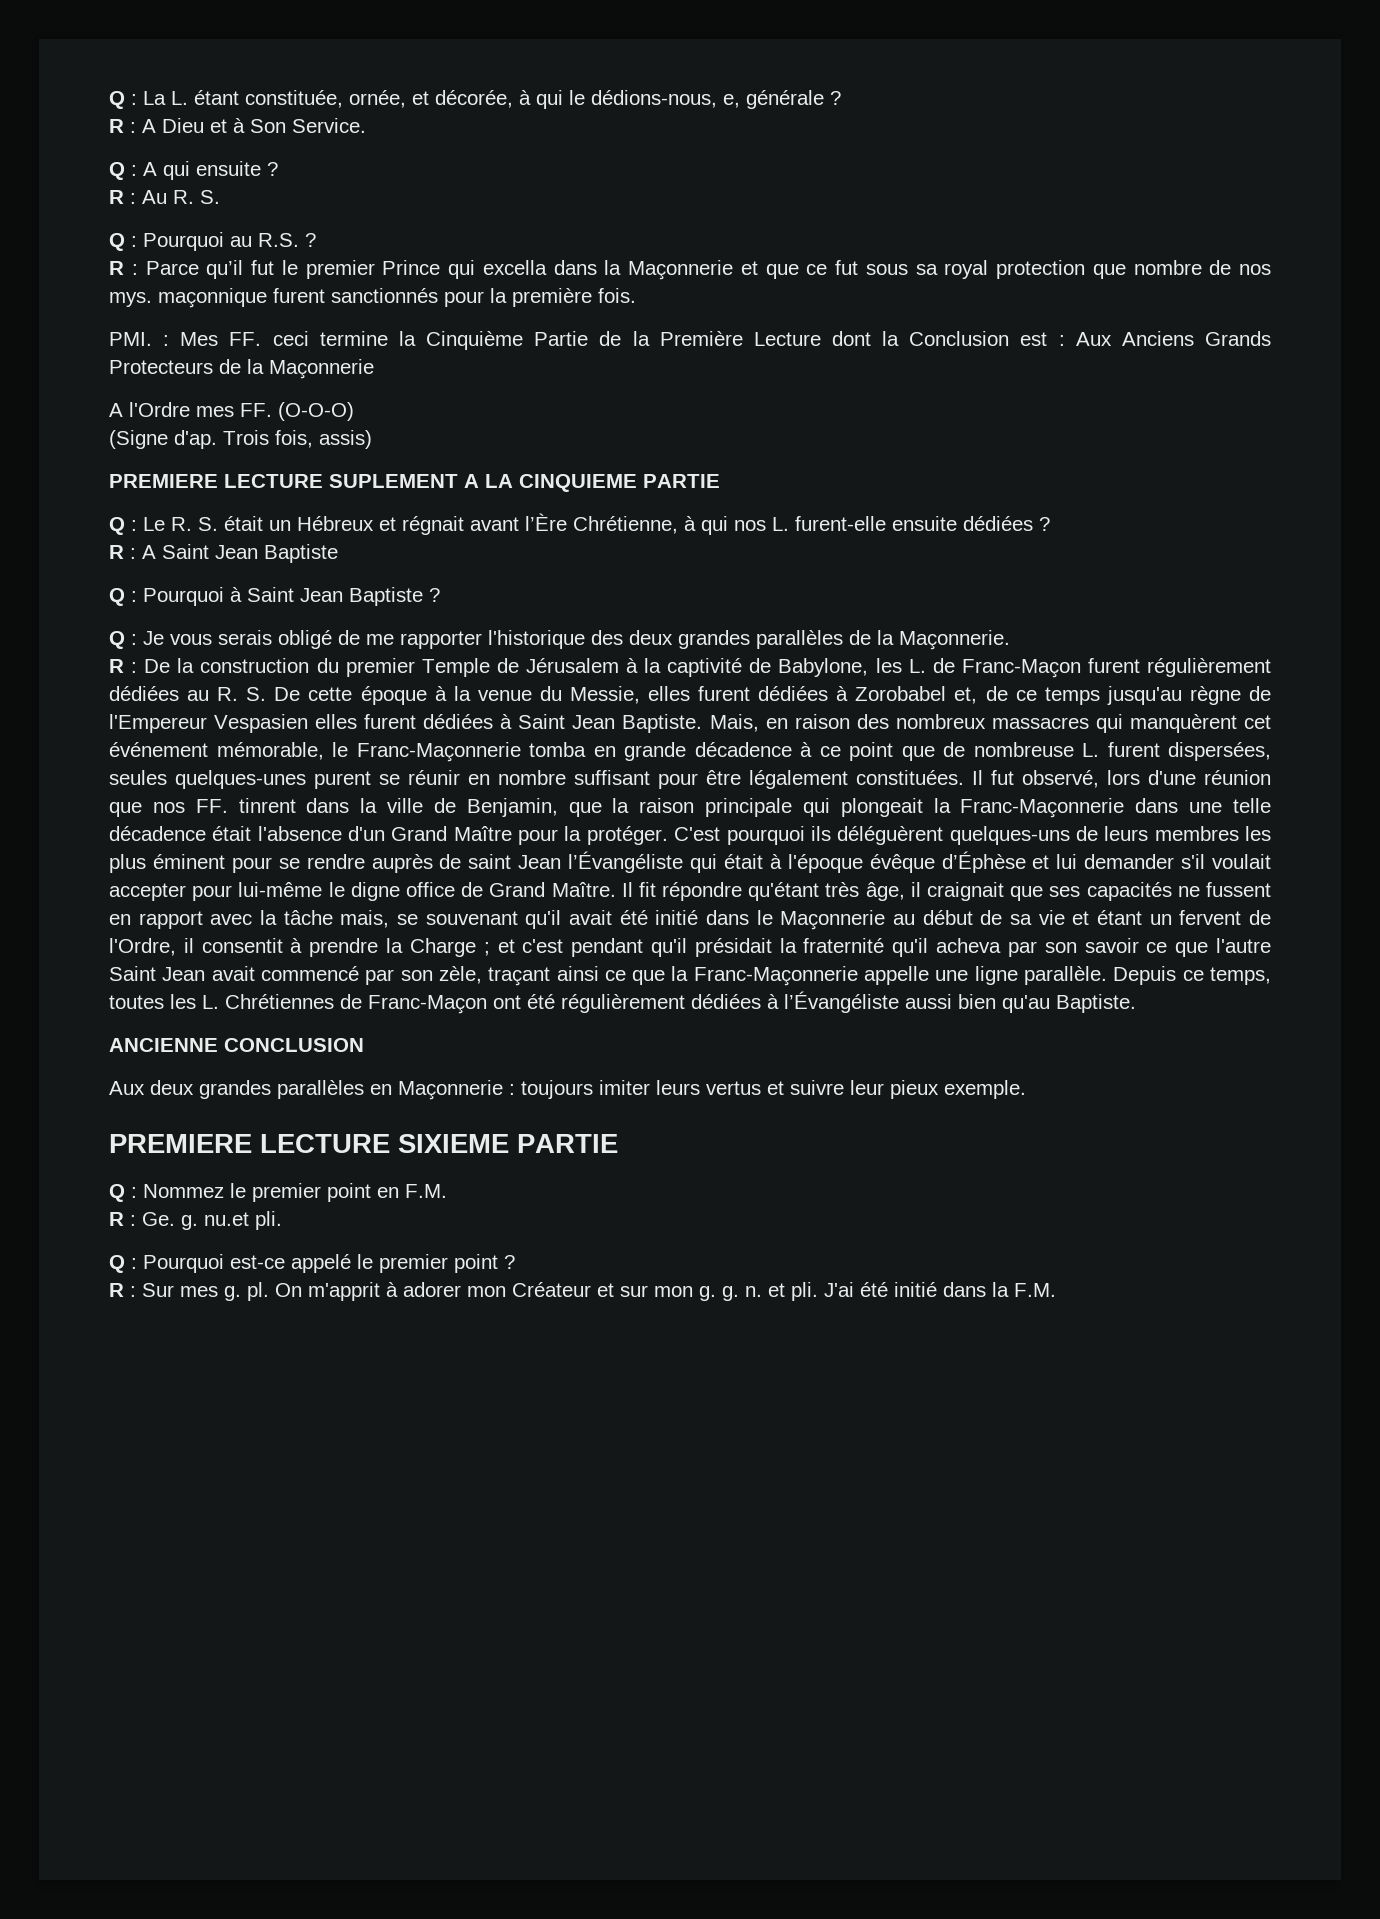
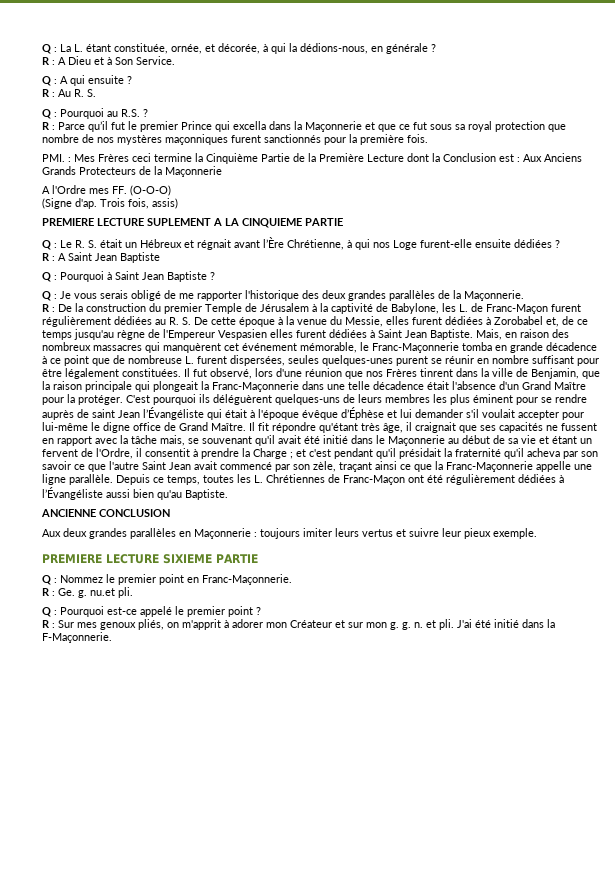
- Q : La L. étant constituée, ornée, et décorée, à qui le dédions-nous, e, générale ?
+ Q : La L. étant constituée, ornée, et décorée, à qui la dédions-nous, en générale ?
- R : Parce qu’il fut le premier Prince qui excella dans la Maçonnerie et que ce fut sous sa royal protection que nombre de nos mys. maçonnique furent sanctionnés pour la première fois.
+ R : Parce qu’il fut le premier Prince qui excella dans la Maçonnerie et que ce fut sous sa royal protection que nombre de nos mystères maçonniques furent sanctionnés pour la première fois.
- PMI. : Mes FF. ceci termine la Cinquième Partie de la Première Lecture dont la Conclusion est : Aux Anciens Grands Protecteurs de la Maçonnerie
+ PMI. : Mes Frères ceci termine la Cinquième Partie de la Première Lecture dont la Conclusion est : Aux Anciens Grands Protecteurs de la Maçonnerie
- Q : Le R. S. était un Hébreux et régnait avant l’Ère Chrétienne, à qui nos L. furent-elle ensuite dédiées ?
+ Q : Le R. S. était un Hébreux et régnait avant l’Ère Chrétienne, à qui nos Loge furent-elle ensuite dédiées ?
- Il fut observé, lors d'une réunion que nos FF. tinrent dans la ville de Benjamin, que la raison principale qui plongeait la Franc-Maçonnerie dans une telle décadence était l'absence d'un Grand Maître pour la protéger.
+ Il fut observé, lors d'une réunion que nos Frères tinrent dans la ville de Benjamin, que la raison principale qui plongeait la Franc-Maçonnerie dans une telle décadence était l'absence d'un Grand Maître pour la protéger.
- Q : Nommez le premier point en F.M.
+ Q : Nommez le premier point en Franc-Maçonnerie.
- R : Sur mes g. pl. On m'apprit à adorer mon Créateur et sur mon g. g. n. et pli.
+ R : Sur mes genoux pliés, on m'apprit à adorer mon Créateur et sur mon g. g. n. et pli.
- J'ai été initié dans la F.M.
+ J'ai été initié dans la F-Maçonnerie.

